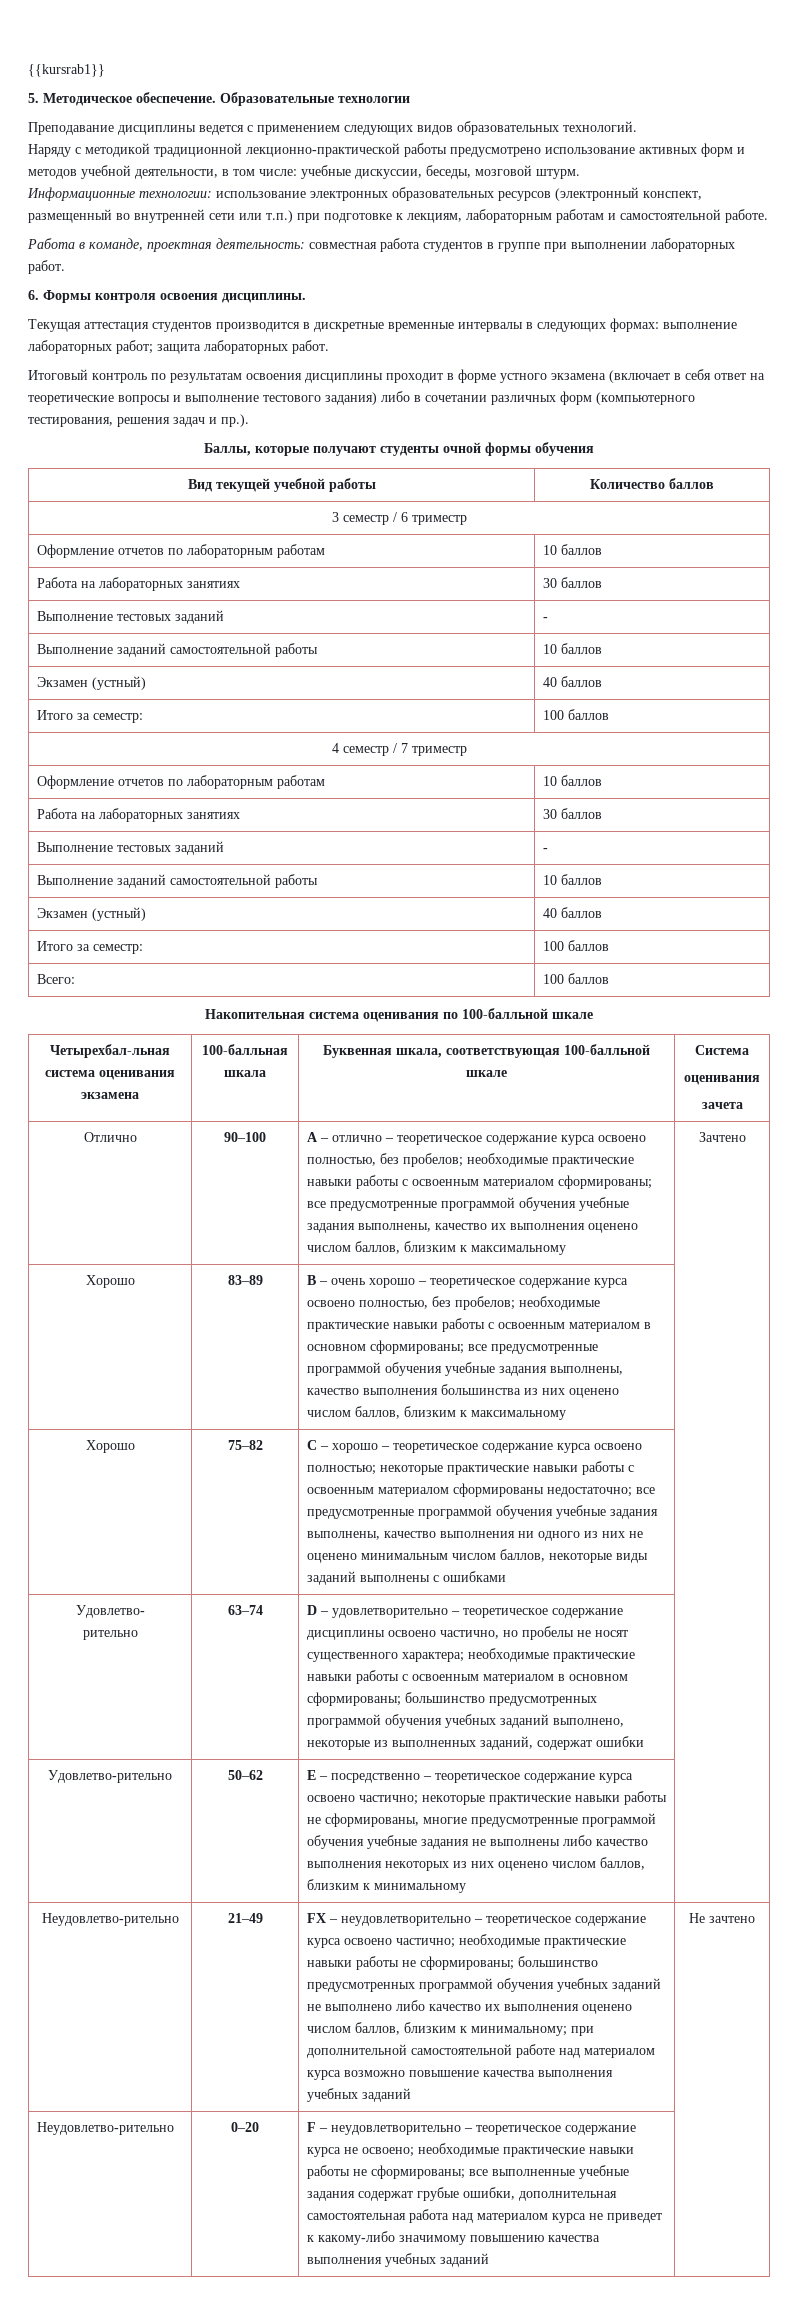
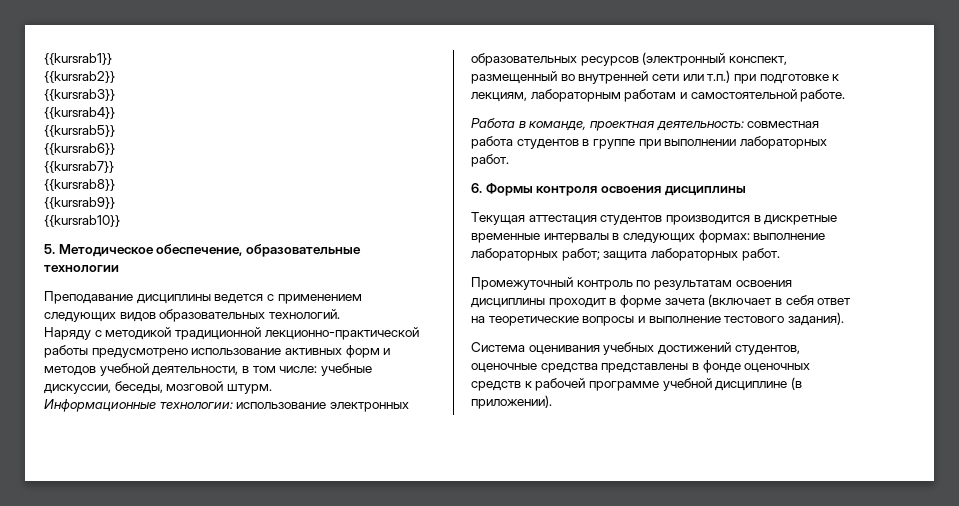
+ {{kursrab2}}
+ {{kursrab3}}
+ {{kursrab4}}
+ {{kursrab5}}
+ {{kursrab6}}
+ {{kursrab7}}
+ {{kursrab8}}
+ {{kursrab9}}
+ {{kursrab10}}
- 5. Методическое обеспечение. Образовательные технологии
+ 5. Методическое обеспечение, образовательные технологии
- 6. Формы контроля освоения дисциплины.
+ 6. Формы контроля освоения дисциплины
- Итоговый контроль по результатам освоения дисциплины проходит в форме устного экзамена (включает в себя ответ на теоретические вопросы и выполнение тестового задания) либо в сочетании различных форм (компьютерного тестирования, решения задач и пр.).
- Баллы, которые получают студенты очной формы обучения
- Вид текущей учебной работы | Количество баллов
- 3 семестр / 6 триместр
- Оформление отчетов по лабораторным работам | 10 баллов
- Работа на лабораторных занятиях | 30 баллов
- Выполнение тестовых заданий | -
- Выполнение заданий самостоятельной работы | 10 баллов
- Экзамен (устный) | 40 баллов
- Итого за семестр: | 100 баллов
- 4 семестр / 7 триместр
- Оформление отчетов по лабораторным работам | 10 баллов
- Работа на лабораторных занятиях | 30 баллов
- Выполнение тестовых заданий | -
- Выполнение заданий самостоятельной работы | 10 баллов
- Экзамен (устный) | 40 баллов
- Итого за семестр: | 100 баллов
- Всего: | 100 баллов
- Накопительная система оценивания по 100-балльной шкале
- Четырехбал-льная система оценивания экзамена | 100-балльная шкала | Буквенная шкала, соответствующая 100-балльной шкале | Система
- оценивания
- зачета
- Отлично | 90–100 | А – отлично – теоретическое содержание курса освоено полностью, без пробелов; необходимые практические навыки работы с освоенным материалом сформированы; все предусмотренные программой обучения учебные задания выполнены, качество их выполнения оценено числом баллов, близким к максимальному | Зачтено
- Хорошо | 83–89 | В – очень хорошо – теоретическое содержание курса освоено полностью, без пробелов; необходимые практические навыки работы с освоенным материалом в основном сформированы; все предусмотренные программой обучения учебные задания выполнены, качество выполнения большинства из них оценено числом баллов, близким к максимальному |
- Хорошо | 75–82 | С – хорошо – теоретическое содержание курса освоено полностью; некоторые практические навыки работы с освоенным материалом сформированы недостаточно; все предусмотренные программой обучения учебные задания выполнены, качество выполнения ни одного из них не оценено минимальным числом баллов, некоторые виды заданий выполнены с ошибками |
- Удовлетво-
- рительно | 63–74 | D – удовлетворительно – теоретическое содержание дисциплины освоено частично, но пробелы не носят существенного характера; необходимые практические навыки работы с освоенным материалом в основном сформированы; большинство предусмотренных программой обучения учебных заданий выполнено, некоторые из выполненных заданий, содержат ошибки |
- Удовлетво-рительно | 50–62 | E – посредственно – теоретическое содержание курса освоено частично; некоторые практические навыки работы не сформированы, многие предусмотренные программой обучения учебные задания не выполнены либо качество выполнения некоторых из них оценено числом баллов, близким к минимальному |
- Неудовлетво-рительно | 21–49 | FX – неудовлетворительно – теоретическое содержание курса освоено частично; необходимые практические навыки работы не сформированы; большинство предусмотренных программой обучения учебных заданий не выполнено либо качество их выполнения оценено числом баллов, близким к минимальному; при дополнительной самостоятельной работе над материалом курса возможно повышение качества выполнения учебных заданий | Не зачтено
- Неудовлетво-рительно | 0–20 | F – неудовлетворительно – теоретическое содержание курса не освоено; необходимые практические навыки работы не сформированы; все выполненные учебные задания содержат грубые ошибки, дополнительная самостоятельная работа над материалом курса не приведет к какому-либо значимому повышению качества выполнения учебных заданий |
+ Промежуточный контроль по результатам освоения дисциплины проходит в форме зачета (включает в себя ответ на теоретические вопросы и выполнение тестового задания).
+ Система оценивания учебных достижений студентов, оценочные средства представлены в фонде оценочных средств к рабочей программе учебной дисциплине (в приложении).

